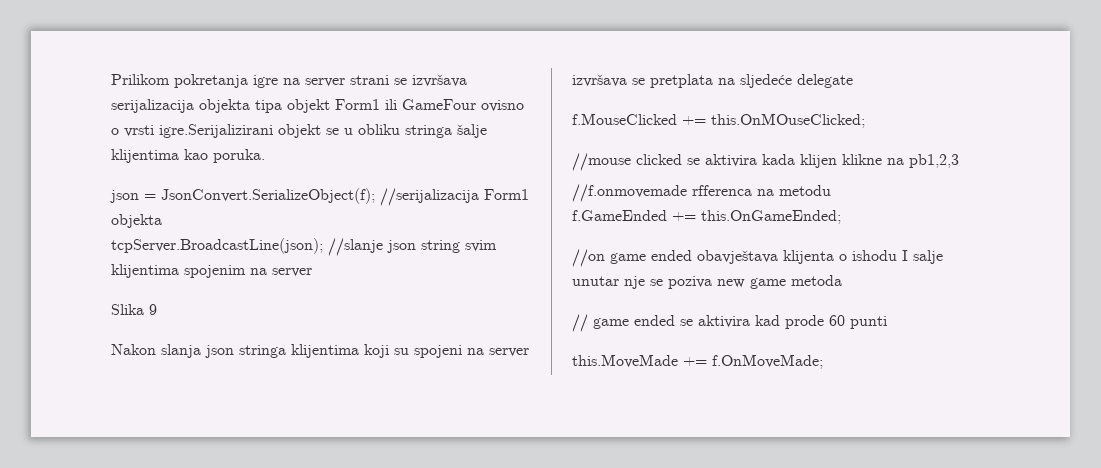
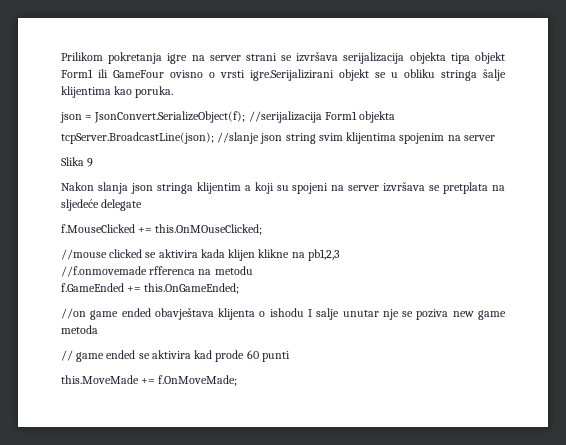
- Nakon slanja json stringa klijentima koji su spojeni na server izvršava se pretplata na sljedeće delegate
+ Nakon slanja json stringa klijentim a koji su spojeni na server izvršava se pretplata na sljedeće delegate

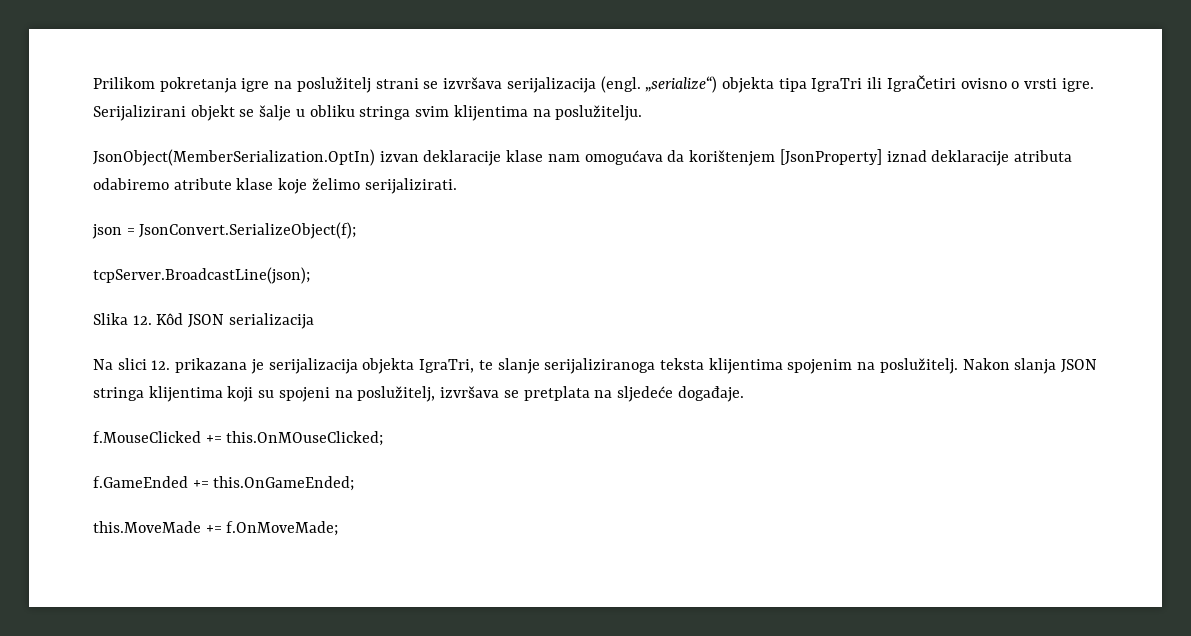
- Prilikom pokretanja igre na server strani se izvršava serijalizacija objekta tipa objekt Form1 ili GameFour ovisno o vrsti igre.Serijalizirani objekt se u obliku stringa šalje klijentima kao poruka.
- json = JsonConvert.SerializeObject(f); //serijalizacija Form1 objekta
- tcpServer.BroadcastLine(json); //slanje json string svim klijentima spojenim na server
- Slika 9
- Nakon slanja json stringa klijentim a koji su spojeni na server izvršava se pretplata na sljedeće delegate
+ Prilikom pokretanja igre na poslužitelj strani se izvršava serijalizacija (engl. „serialize“) objekta tipa IgraTri ili IgraČetiri ovisno o vrsti igre. Serijalizirani objekt se šalje u obliku stringa svim klijentima na poslužitelju.
+ JsonObject(MemberSerialization.OptIn) izvan deklaracije klase nam omogućava da korištenjem [JsonProperty] iznad deklaracije atributa odabiremo atribute klase koje želimo serijalizirati.
+ json = JsonConvert.SerializeObject(f);
+ tcpServer.BroadcastLine(json);
+ Slika 12. Kôd JSON serializacija
+ Na slici 12. prikazana je serijalizacija objekta IgraTri, te slanje serijaliziranoga teksta klijentima spojenim na poslužitelj. Nakon slanja JSON stringa klijentima koji su spojeni na poslužitelj, izvršava se pretplata na sljedeće događaje.
- //mouse clicked se aktivira kada klijen klikne na pb1,2,3
- //f.onmovemade rfferenca na metodu
  f.GameEnded += this.OnGameEnded;
- //on game ended obavještava klijenta o ishodu I salje unutar nje se poziva new game metoda
- // game ended se aktivira kad prode 60 punti

